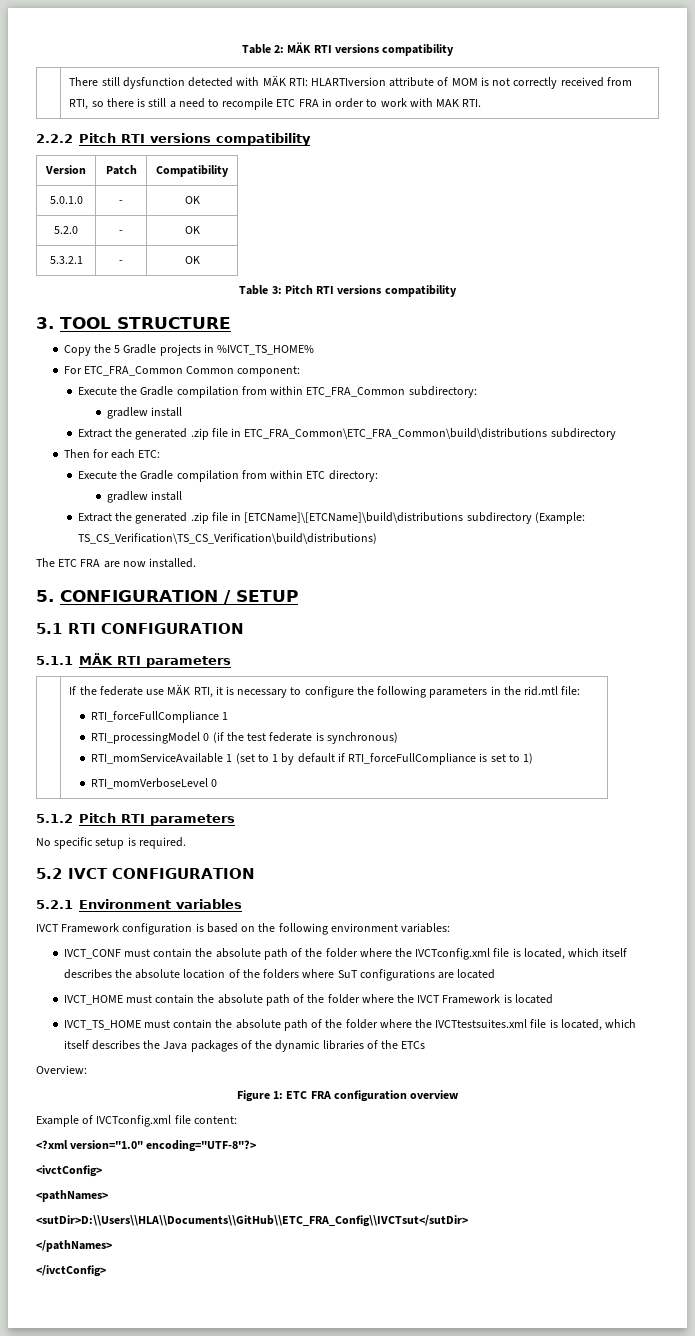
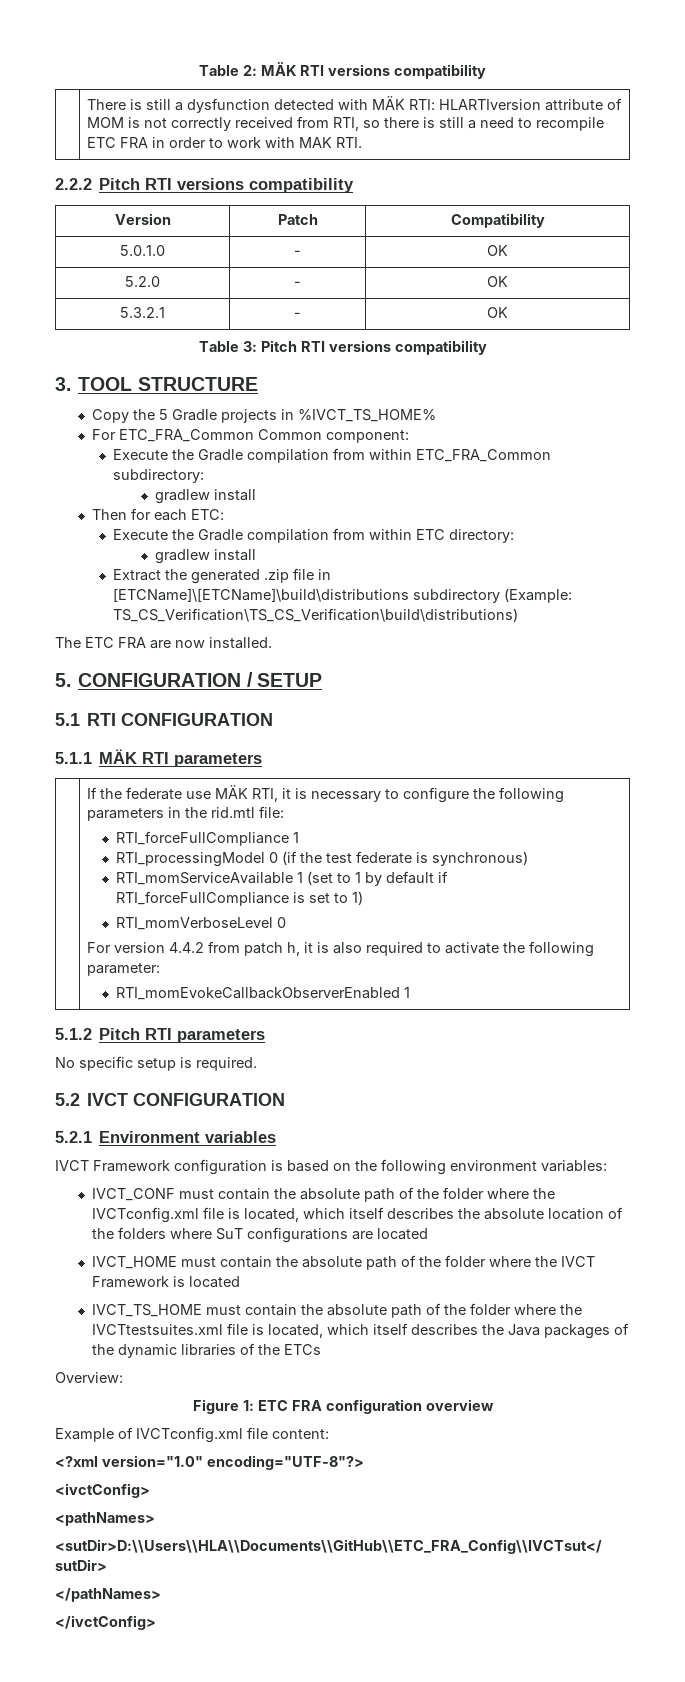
- | There still dysfunction detected with MÄK RTI: HLARTIversion attribute of MOM is not correctly received from RTI, so there is still a need to recompile ETC FRA in order to work with MAK RTI.
+ | There is still a dysfunction detected with MÄK RTI: HLARTIversion attribute of MOM is not correctly received from RTI, so there is still a need to recompile ETC FRA in order to work with MAK RTI.
- Extract the generated .zip file in ETC_FRA_Common\ETC_FRA_Common\build\distributions subdirectory
+ For version 4.4.2 from patch h, it is also required to activate the following parameter:
+ RTI_momEvokeCallbackObserverEnabled 1

